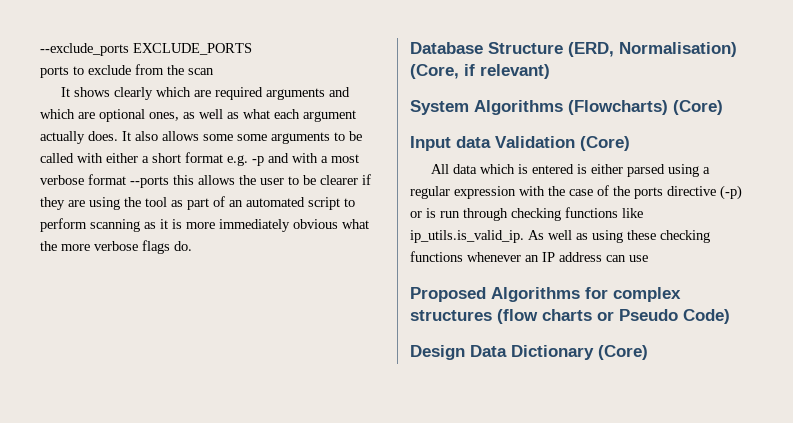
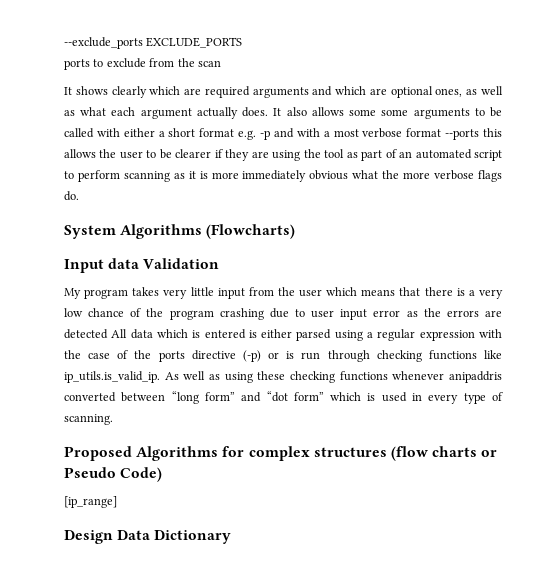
- Database Structure (ERD, Normalisation) (Core, if relevant)
- System Algorithms (Flowcharts) (Core)
+ System Algorithms (Flowcharts)
- Input data Validation (Core)
- All data which is entered is either parsed using a regular expression with the case of the ports directive (-p) or is run through checking functions like ip_utils.is_valid_ip. As well as using these checking functions whenever an IP address can use
+ Input data Validation
+ My program takes very little input from the user which means that there is a very low chance of the program crashing due to user input error as the errors are detected All data which is entered is either parsed using a regular expression with the case of the ports directive (-p) or is run through checking functions like ip_utils.is_valid_ip. As well as using these checking functions whenever anipaddris converted between “long form” and “dot form” which is used in every type of scanning.
+ [ip_range]
- Design Data Dictionary (Core)
+ Design Data Dictionary

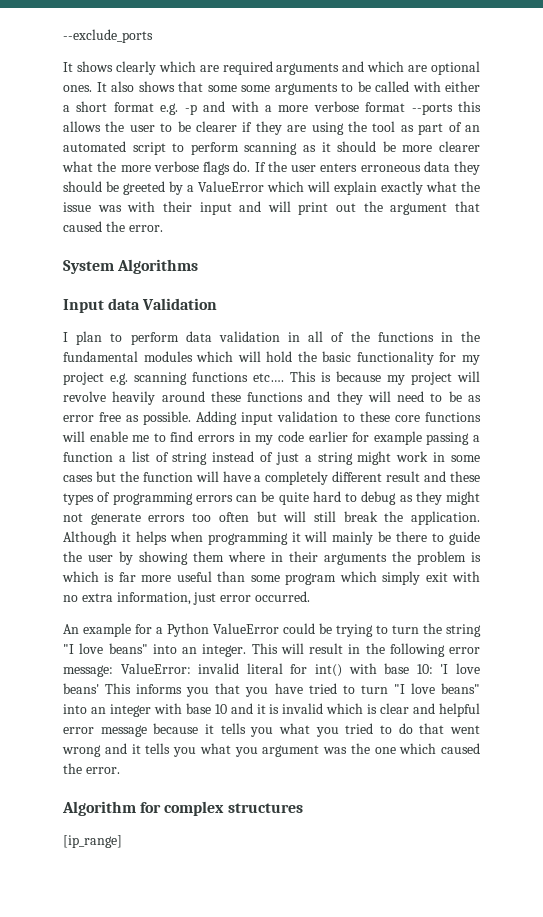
- --exclude_ports EXCLUDE_PORTS
- ports to exclude from the scan
+ --exclude_ports
- It shows clearly which are required arguments and which are optional ones, as well as what each argument actually does. It also allows some some arguments to be called with either a short format e.g. -p and with a most verbose format --ports this allows the user to be clearer if they are using the tool as part of an automated script to perform scanning as it is more immediately obvious what the more verbose flags do.
+ It shows clearly which are required arguments and which are optional ones. It also shows that some some arguments to be called with either a short format e.g. -p and with a more verbose format --ports this allows the user to be clearer if they are using the tool as part of an automated script to perform scanning as it should be more clearer what the more verbose flags do. If the user enters erroneous data they should be greeted by a ValueError which will explain exactly what the issue was with their input and will print out the argument that caused the error.
- System Algorithms (Flowcharts)
+ System Algorithms
- My program takes very little input from the user which means that there is a very low chance of the program crashing due to user input error as the errors are detected All data which is entered is either parsed using a regular expression with the case of the ports directive (-p) or is run through checking functions like ip_utils.is_valid_ip. As well as using these checking functions whenever anipaddris converted between “long form” and “dot form” which is used in every type of scanning.
- Proposed Algorithms for complex structures (flow charts or Pseudo Code)
+ I plan to perform data validation in all of the functions in the fundamental modules which will hold the basic functionality for my project e.g. scanning functions etc…. This is because my project will revolve heavily around these functions and they will need to be as error free as possible. Adding input validation to these core functions will enable me to find errors in my code earlier for example passing a function a list of string instead of just a string might work in some cases but the function will have a completely different result and these types of programming errors can be quite hard to debug as they might not generate errors too often but will still break the application. Although it helps when programming it will mainly be there to guide the user by showing them where in their arguments the problem is which is far more useful than some program which simply exit with no extra information, just error occurred.
+ An example for a Python ValueError could be trying to turn the string "I love beans" into an integer. This will result in the following error message: ValueError: invalid literal for int() with base 10: 'I love beans' This informs you that you have tried to turn "I love beans" into an integer with base 10 and it is invalid which is clear and helpful error message because it tells you what you tried to do that went wrong and it tells you what you argument was the one which caused the error.
+ Algorithm for complex structures
  [ip_range]
- Design Data Dictionary

